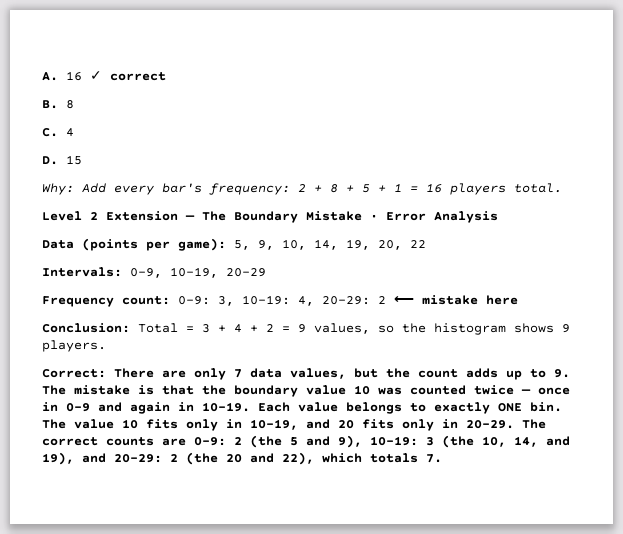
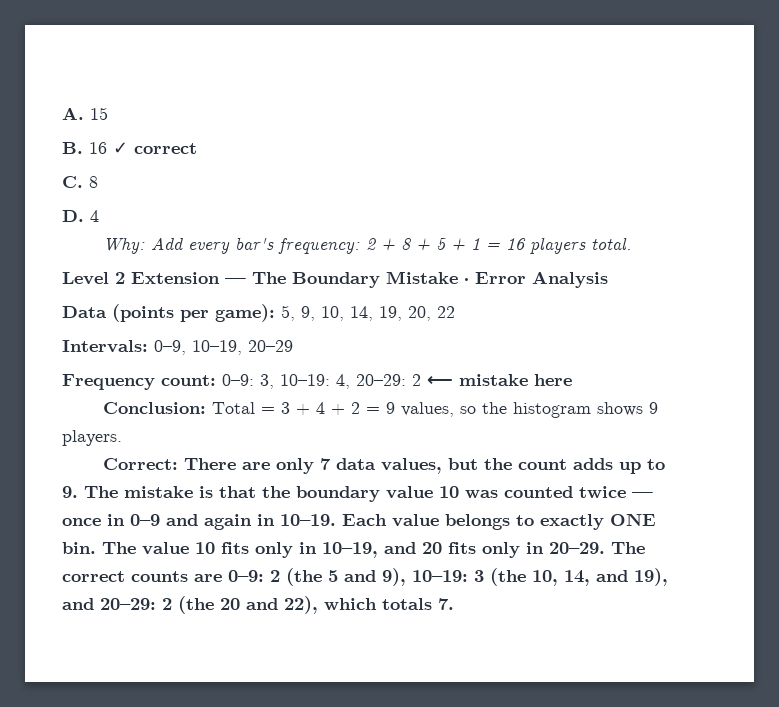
- A. 16 ✓ correct
+ A. 15
+ B. 16 ✓ correct
- B. 8
+ C. 8
- C. 4
- D. 15
+ D. 4

